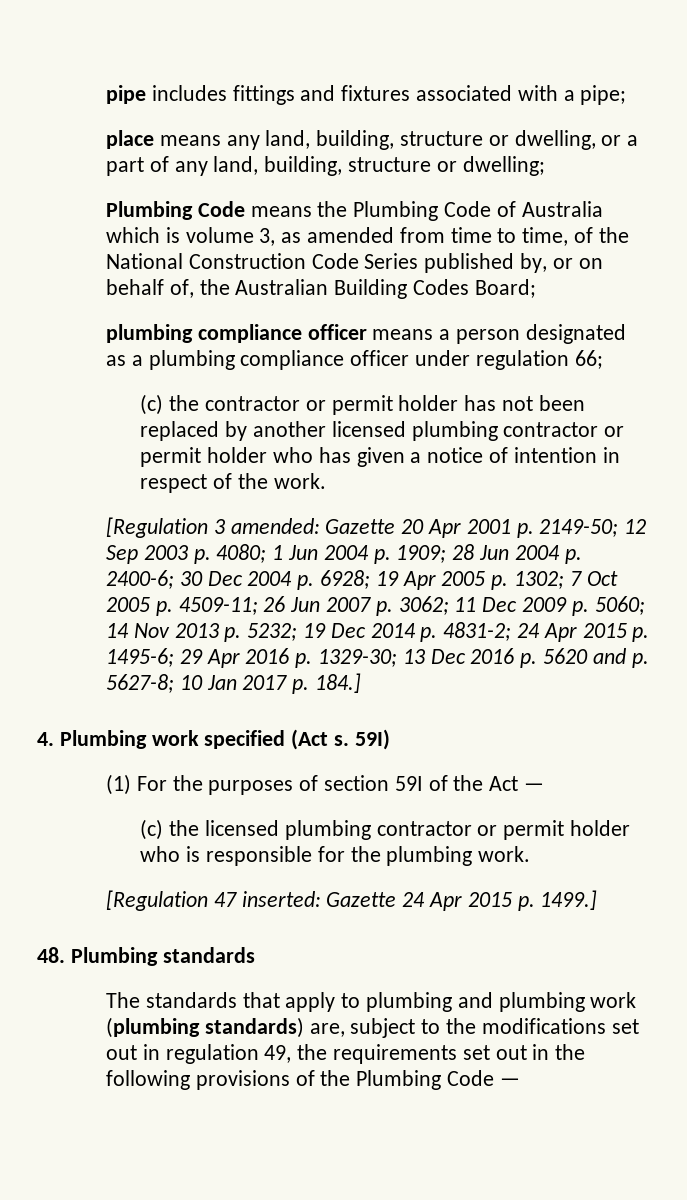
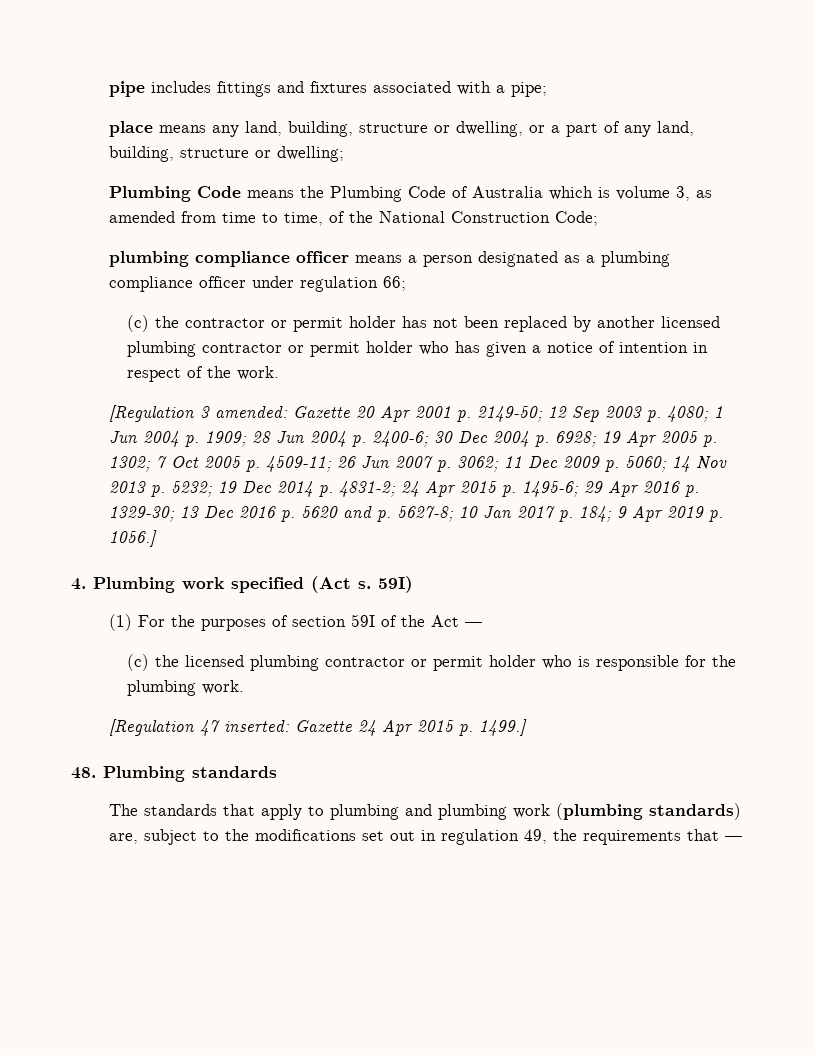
- Plumbing Code means the Plumbing Code of Australia which is volume 3, as amended from time to time, of the National Construction Code Series published by, or on behalf of, the Australian Building Codes Board;
+ Plumbing Code means the Plumbing Code of Australia which is volume 3, as amended from time to time, of the National Construction Code;
- 10 Jan 2017 p. 184.]
+ 10 Jan 2017 p. 184; 9 Apr 2019 p. 1056.]
- The standards that apply to plumbing and plumbing work (plumbing standards) are, subject to the modifications set out in regulation 49, the requirements set out in the following provisions of the Plumbing Code —
+ The standards that apply to plumbing and plumbing work (plumbing standards) are, subject to the modifications set out in regulation 49, the requirements that —

